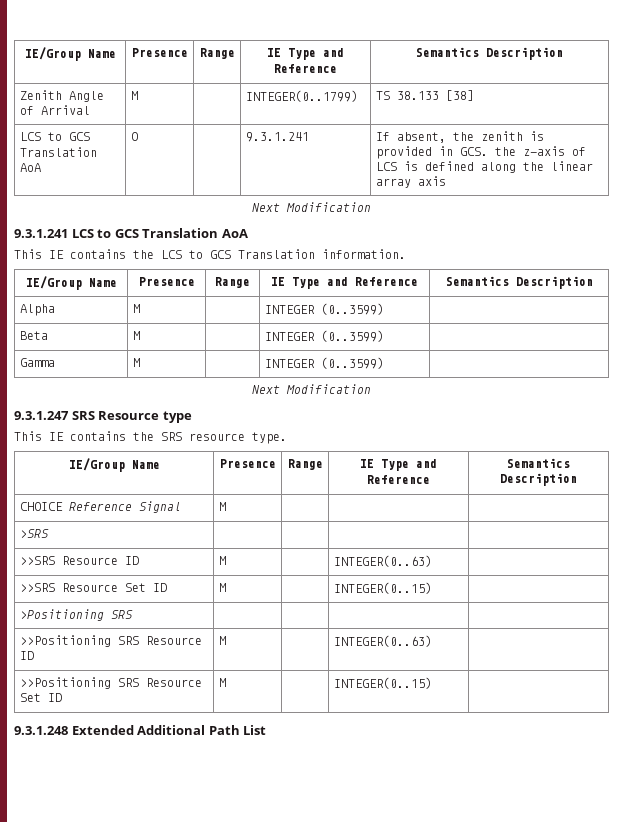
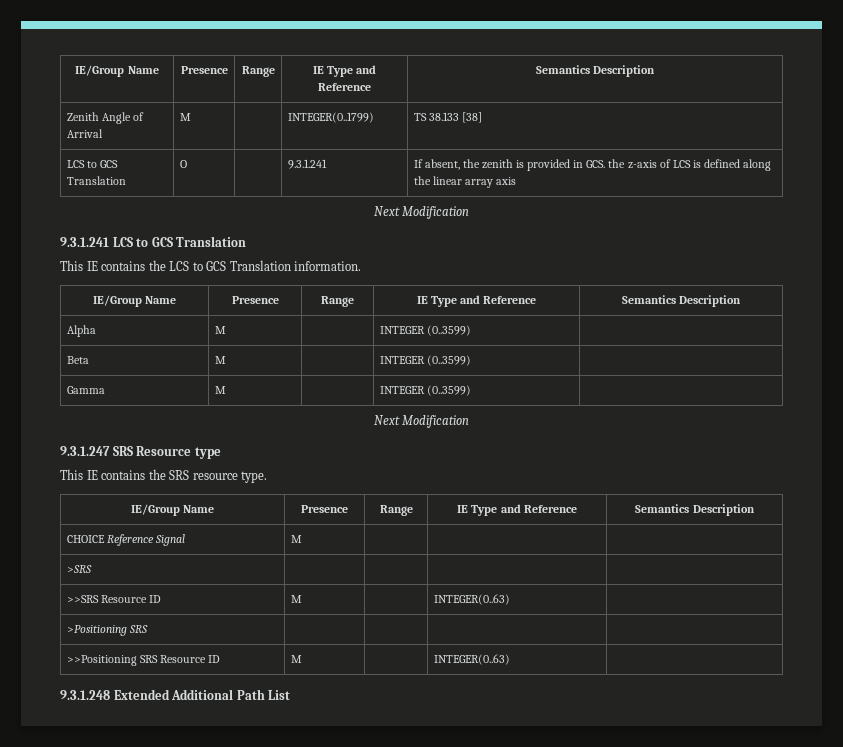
- LCS to GCS Translation AoA | O | | 9.3.1.241 | If absent, the zenith is provided in GCS. the z-axis of LCS is defined along the linear array axis
+ LCS to GCS Translation | O | | 9.3.1.241 | If absent, the zenith is provided in GCS. the z-axis of LCS is defined along the linear array axis
- 9.3.1.241 LCS to GCS Translation AoA
+ 9.3.1.241 LCS to GCS Translation
- >>SRS Resource Set ID | M | | INTEGER(0..15) |
- >>Positioning SRS Resource Set ID | M | | INTEGER(0..15) |

